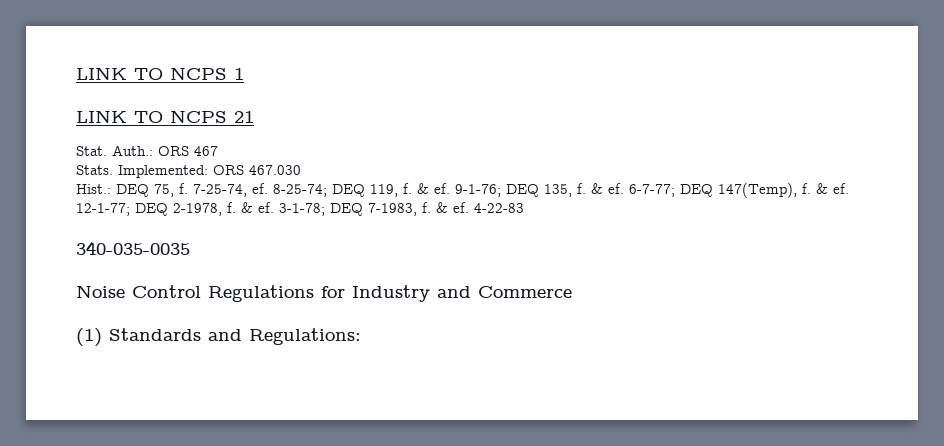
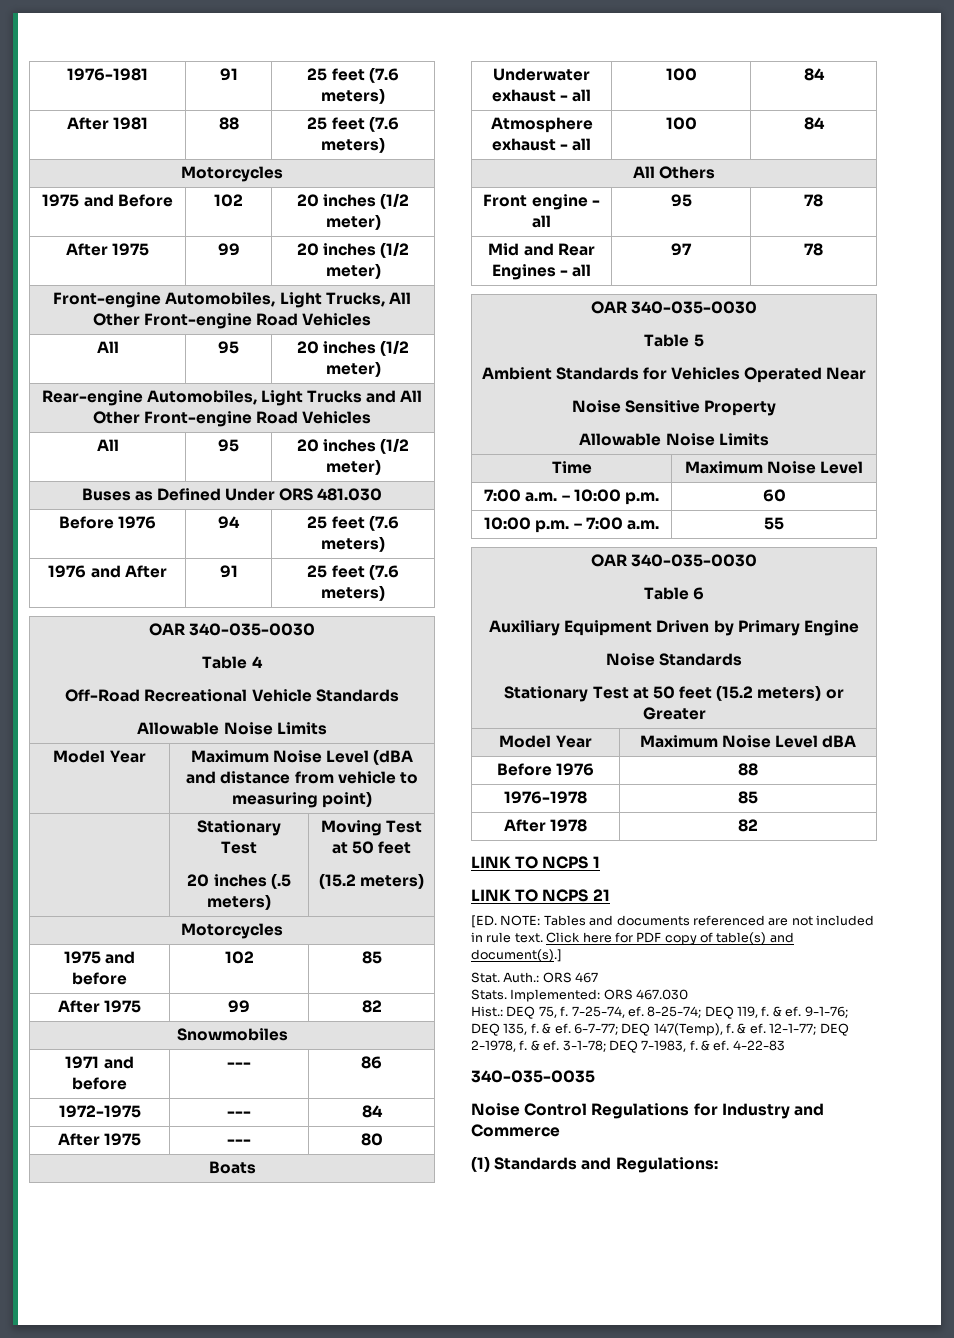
+ 1976-1981 | 91 | 25 feet (7.6 meters)
+ After 1981 | 88 | 25 feet (7.6 meters)
+ Motorcycles
+ 1975 and Before | 102 | 20 inches (1/2 meter)
+ After 1975 | 99 | 20 inches (1/2 meter)
+ Front-engine Automobiles, Light Trucks, All Other Front-engine Road Vehicles
+ All | 95 | 20 inches (1/2 meter)
+ Rear-engine Automobiles, Light Trucks and All Other Front-engine Road Vehicles
+ All | 95 | 20 inches (1/2 meter)
+ Buses as Defined Under ORS 481.030
+ Before 1976 | 94 | 25 feet (7.6 meters)
+ 1976 and After | 91 | 25 feet (7.6 meters)
+ OAR 340-035-0030
+ Table 4
+ Off-Road Recreational Vehicle Standards
+ Allowable Noise Limits
+ Model Year | Maximum Noise Level (dBA and distance from vehicle to measuring point)
+ | Stationary Test
+ 20 inches (.5 meters) | Moving Test at 50 feet
+ (15.2 meters)
+ Motorcycles
+ 1975 and before | 102 | 85
+ After 1975 | 99 | 82
+ Snowmobiles
+ 1971 and before | --- | 86
+ 1972-1975 | --- | 84
+ After 1975 | --- | 80
+ Boats
+ Underwater exhaust - all | 100 | 84
+ Atmosphere exhaust - all | 100 | 84
+ All Others
+ Front engine - all | 95 | 78
+ Mid and Rear Engines - all | 97 | 78
+ OAR 340-035-0030
+ Table 5
+ Ambient Standards for Vehicles Operated Near
+ Noise Sensitive Property
+ Allowable Noise Limits
+ Time | Maximum Noise Level
+ 7:00 a.m. – 10:00 p.m. | 60
+ 10:00 p.m. – 7:00 a.m. | 55
+ OAR 340-035-0030
+ Table 6
+ Auxiliary Equipment Driven by Primary Engine
+ Noise Standards
+ Stationary Test at 50 feet (15.2 meters) or Greater
+ Model Year | Maximum Noise Level dBA
+ Before 1976 | 88
+ 1976-1978 | 85
+ After 1978 | 82
+ [ED. NOTE: Tables and documents referenced are not included in rule text. Click here for PDF copy of table(s) and document(s).]

